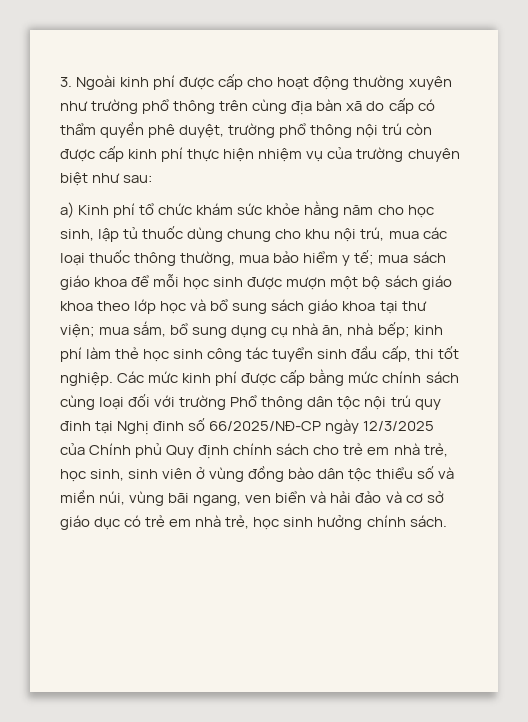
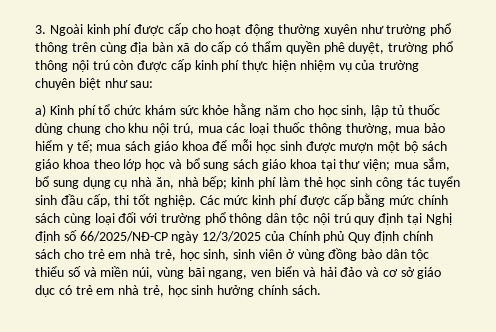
- Các mức kinh phí được cấp bằng mức chính sách cùng loại đối với trường Phổ thông dân tộc nội trú quy đinh tại Nghị đinh số 66/2025/NĐ-CP ngày 12/3/2025 của Chính phủ Quy định chính sách cho trẻ em nhà trẻ, học sinh, sinh viên ở vùng đồng bào dân tộc thiểu số và miền núi, vùng bãi ngang, ven biển và hải đảo và cơ sở giáo dục có trẻ em nhà trẻ, học sinh hưởng chính sách.
+ Các mức kinh phí được cấp bằng mức chính sách cùng loại đối với trường phổ thông dân tộc nội trú quy định tại Nghị định số 66/2025/NĐ-CP ngày 12/3/2025 của Chính phủ Quy định chính sách cho trẻ em nhà trẻ, học sinh, sinh viên ở vùng đồng bào dân tộc thiểu số và miền núi, vùng bãi ngang, ven biển và hải đảo và cơ sở giáo dục có trẻ em nhà trẻ, học sinh hưởng chính sách.

